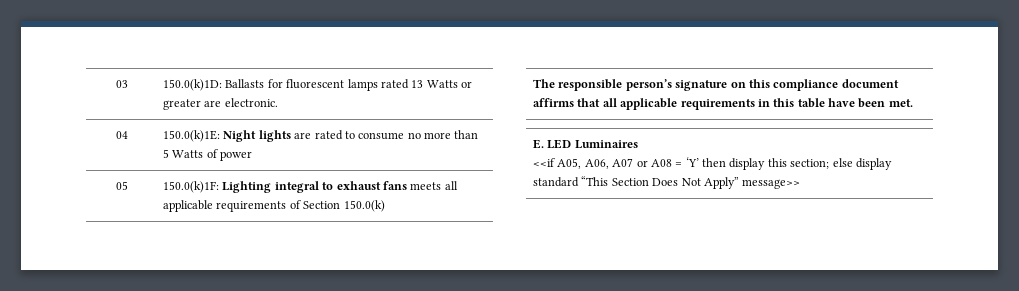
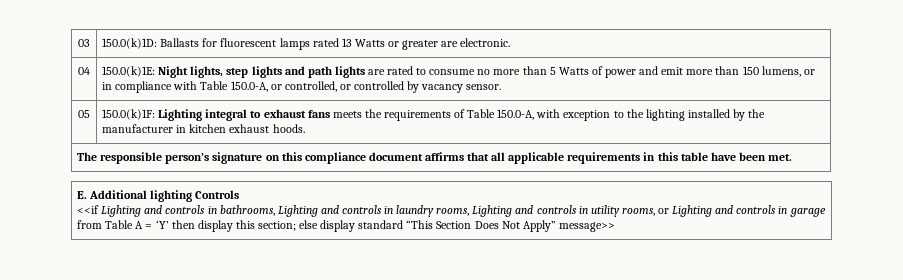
- 04 | 150.0(k)1E: Night lights are rated to consume no more than 5 Watts of power
+ 04 | 150.0(k)1E: Night lights, step lights and path lights are rated to consume no more than 5 Watts of power and emit more than 150 lumens, or in compliance with Table 150.0-A, or controlled, or controlled by vacancy sensor.
- 05 | 150.0(k)1F: Lighting integral to exhaust fans meets all applicable requirements of Section 150.0(k)
+ 05 | 150.0(k)1F: Lighting integral to exhaust fans meets the requirements of Table 150.0-A, with exception to the lighting installed by the manufacturer in kitchen exhaust hoods.
- E. LED Luminaires
- <<if A05, A06, A07 or A08 = ‘Y’ then display this section; else display standard “This Section Does Not Apply” message>>
+ E. Additional lighting Controls
+ <<if Lighting and controls in bathrooms, Lighting and controls in laundry rooms, Lighting and controls in utility rooms, or Lighting and controls in garage from Table A = ‘Y’ then display this section; else display standard “This Section Does Not Apply” message>>

